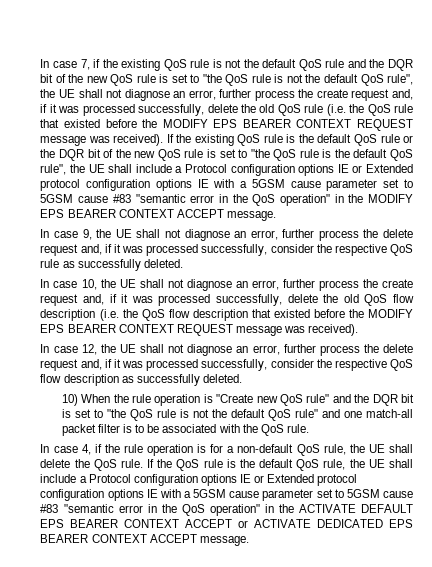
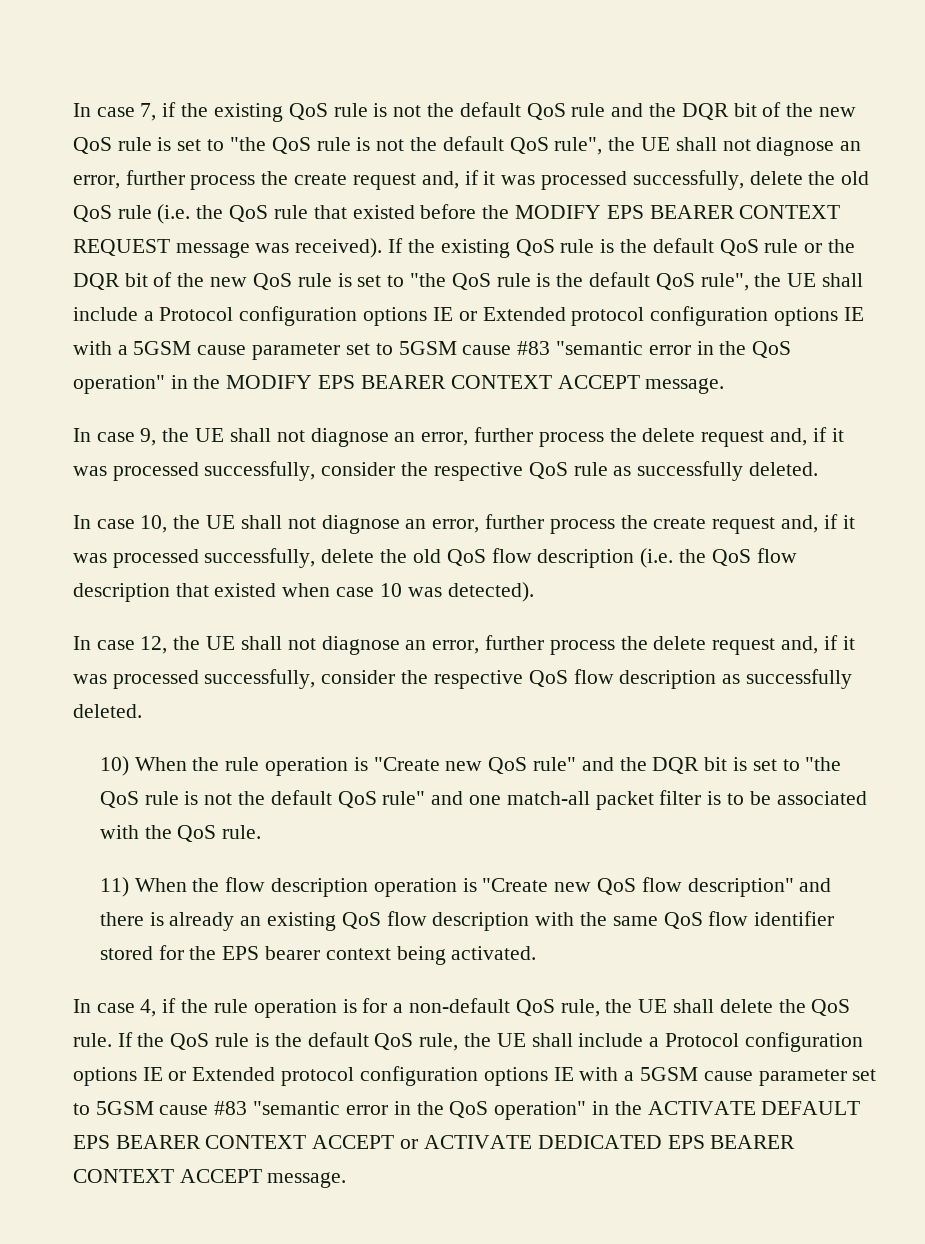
- In case 10, the UE shall not diagnose an error, further process the create request and, if it was processed successfully, delete the old QoS flow description (i.e. the QoS flow description that existed before the MODIFY EPS BEARER CONTEXT REQUEST message was received).
+ In case 10, the UE shall not diagnose an error, further process the create request and, if it was processed successfully, delete the old QoS flow description (i.e. the QoS flow description that existed when case 10 was detected).
+ 11) When the flow description operation is "Create new QoS flow description" and there is already an existing QoS flow description with the same QoS flow identifier stored for the EPS bearer context being activated.

